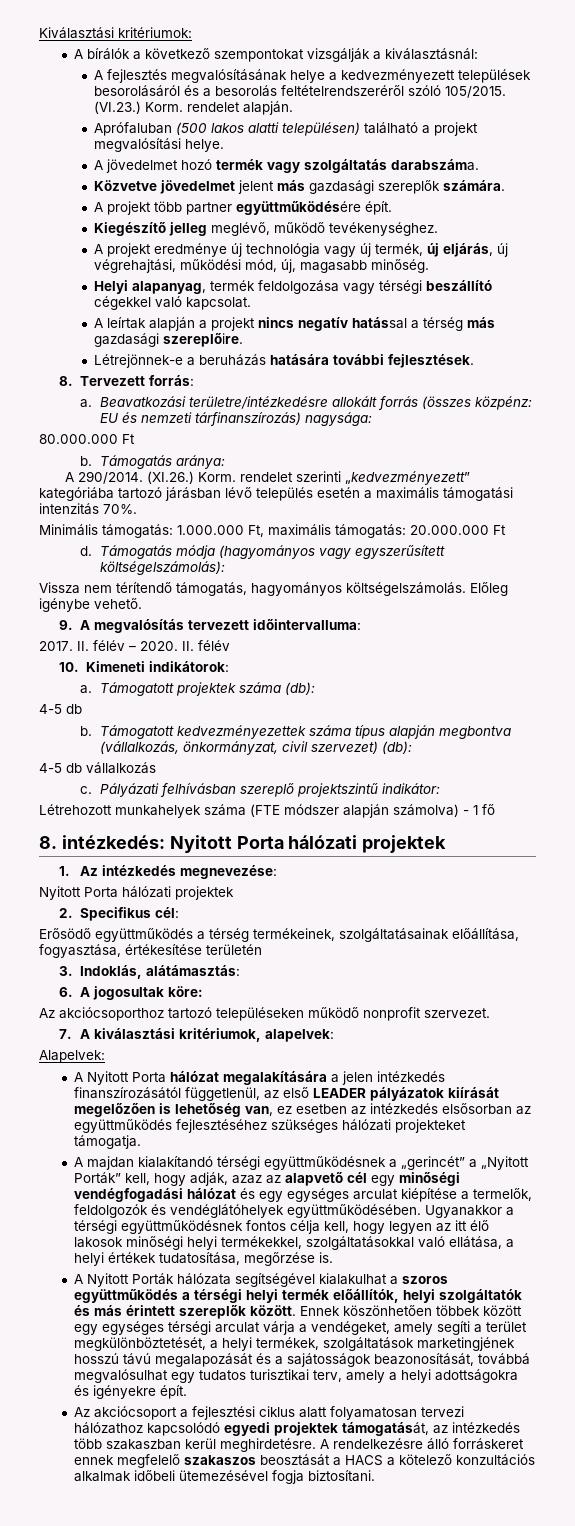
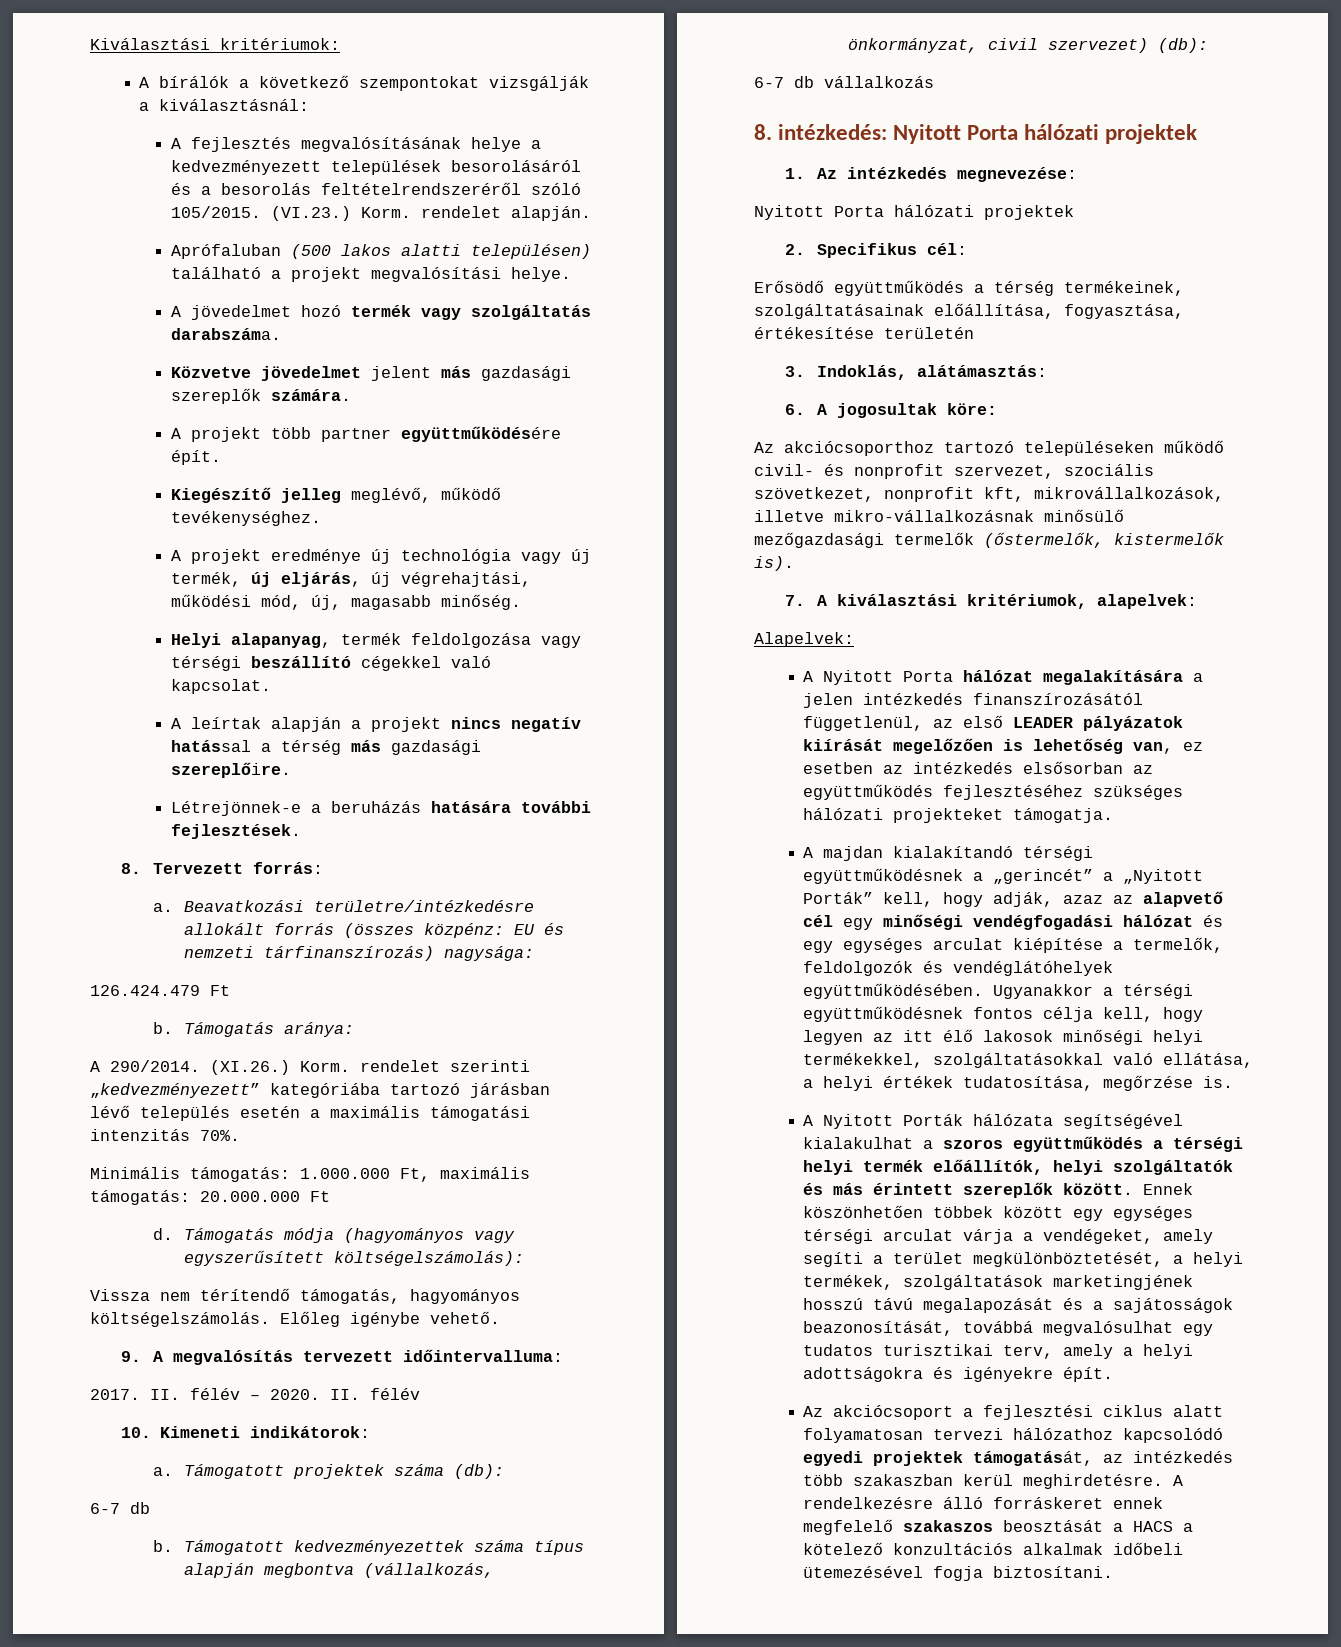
- 80.000.000 Ft
+ 126.424.479 Ft
  Támogatott projektek száma (db):
- 4-5 db
+ 6-7 db
- 4-5 db vállalkozás
+ 6-7 db vállalkozás
- c. Pályázati felhívásban szereplő projektszintű indikátor:
- Létrehozott munkahelyek száma (FTE módszer alapján számolva) - 1 fő
- Az akciócsoporthoz tartozó településeken működő nonprofit szervezet.
+ Az akciócsoporthoz tartozó településeken működő civil- és nonprofit szervezet, szociális szövetkezet, nonprofit kft, mikrovállalkozások, illetve mikro-vállalkozásnak minősülő mezőgazdasági termelők (őstermelők, kistermelők is).

